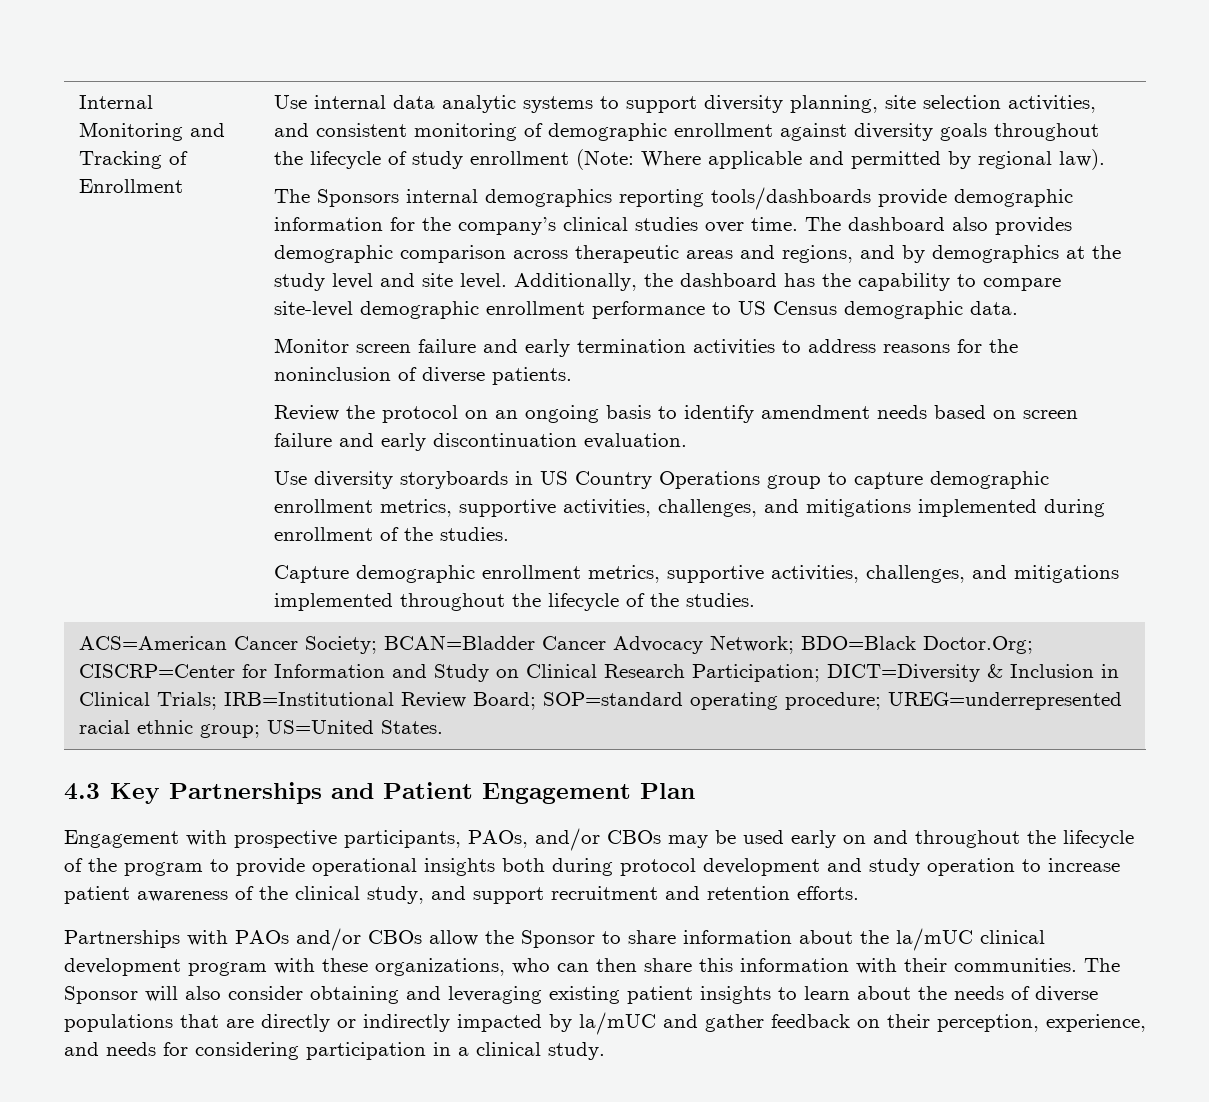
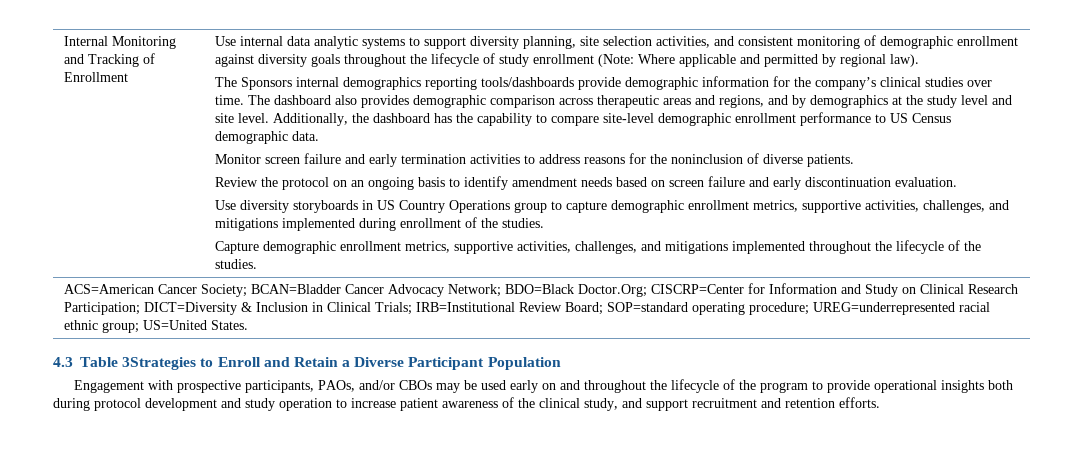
- 4.3 Key Partnerships and Patient Engagement Plan
+ 4.3 Table 3Strategies to Enroll and Retain a Diverse Participant Population
- Partnerships with PAOs and/or CBOs allow the Sponsor to share information about the la/mUC clinical development program with these organizations, who can then share this information with their communities. The Sponsor will also consider obtaining and leveraging existing patient insights to learn about the needs of diverse populations that are directly or indirectly impacted by la/mUC and gather feedback on their perception, experience, and needs for considering participation in a clinical study.

